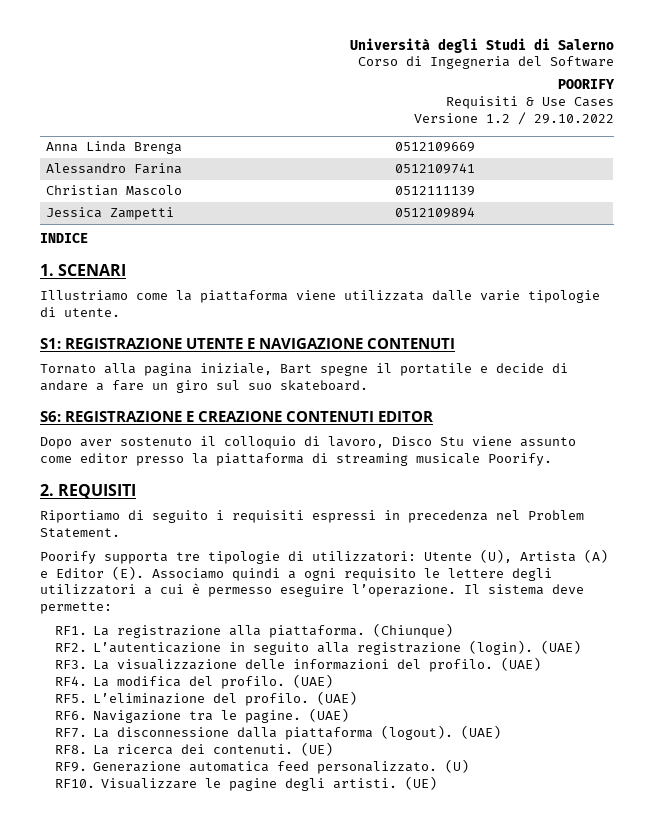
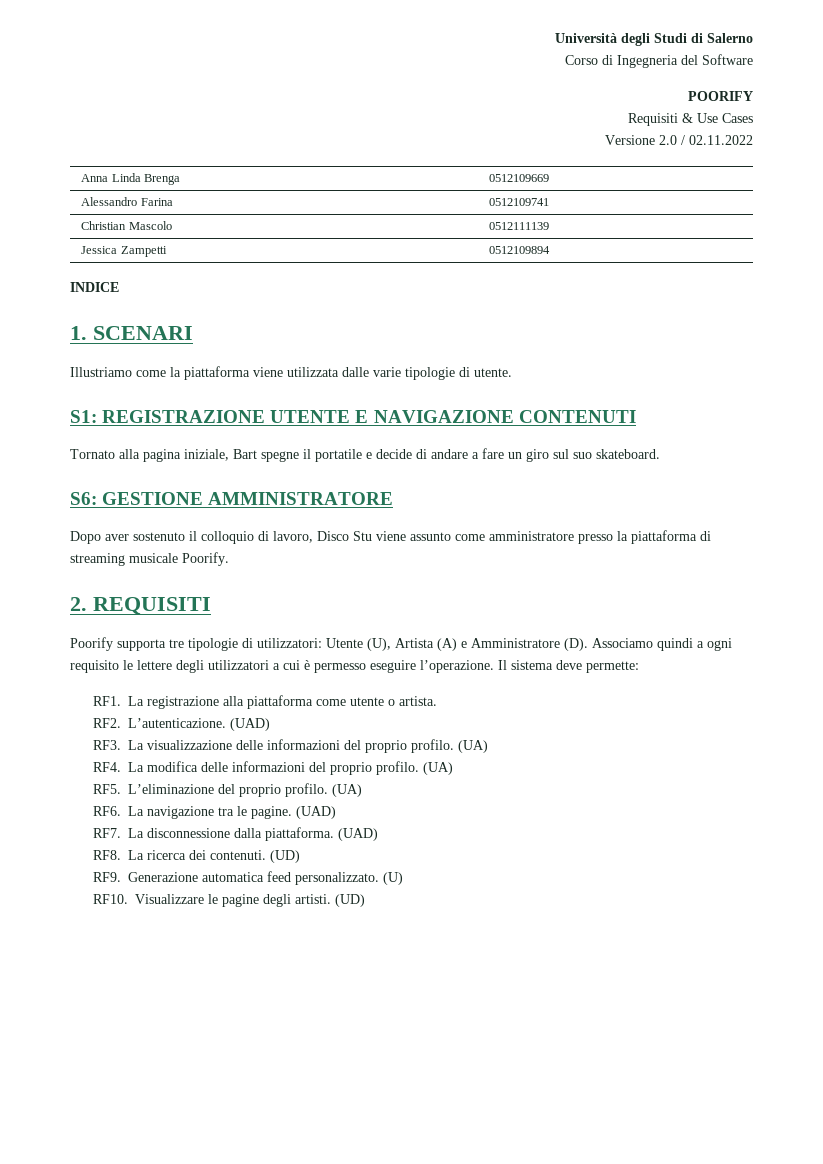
- Versione 1.2 / 29.10.2022
+ Versione 2.0 / 02.11.2022
- S6: REGISTRAZIONE E CREAZIONE CONTENUTI EDITOR
+ S6: GESTIONE AMMINISTRATORE
- Dopo aver sostenuto il colloquio di lavoro, Disco Stu viene assunto come editor presso la piattaforma di streaming musicale Poorify.
+ Dopo aver sostenuto il colloquio di lavoro, Disco Stu viene assunto come amministratore presso la piattaforma di streaming musicale Poorify.
- Riportiamo di seguito i requisiti espressi in precedenza nel Problem Statement.
- Poorify supporta tre tipologie di utilizzatori: Utente (U), Artista (A) e Editor (E). Associamo quindi a ogni requisito le lettere degli utilizzatori a cui è permesso eseguire l’operazione.
+ Poorify supporta tre tipologie di utilizzatori: Utente (U), Artista (A) e Amministratore (D). Associamo quindi a ogni requisito le lettere degli utilizzatori a cui è permesso eseguire l’operazione.
- RF1. La registrazione alla piattaforma. (Chiunque)
- RF2. L’autenticazione in seguito alla registrazione (login). (UAE)
+ RF1. La registrazione alla piattaforma come utente o artista.
+ RF2. L’autenticazione. (UAD)
- RF3. La visualizzazione delle informazioni del profilo. (UAE)
+ RF3. La visualizzazione delle informazioni del proprio profilo. (UA)
- RF4. La modifica del profilo. (UAE)
+ RF4. La modifica delle informazioni del proprio profilo. (UA)
- RF5. L’eliminazione del profilo. (UAE)
+ RF5. L’eliminazione del proprio profilo. (UA)
- RF6. Navigazione tra le pagine. (UAE)
+ RF6. La navigazione tra le pagine. (UAD)
- RF7. La disconnessione dalla piattaforma (logout). (UAE)
+ RF7. La disconnessione dalla piattaforma. (UAD)
- RF8. La ricerca dei contenuti. (UE)
+ RF8. La ricerca dei contenuti. (UD)
- Visualizzare le pagine degli artisti. (UE)
+ Visualizzare le pagine degli artisti. (UD)

